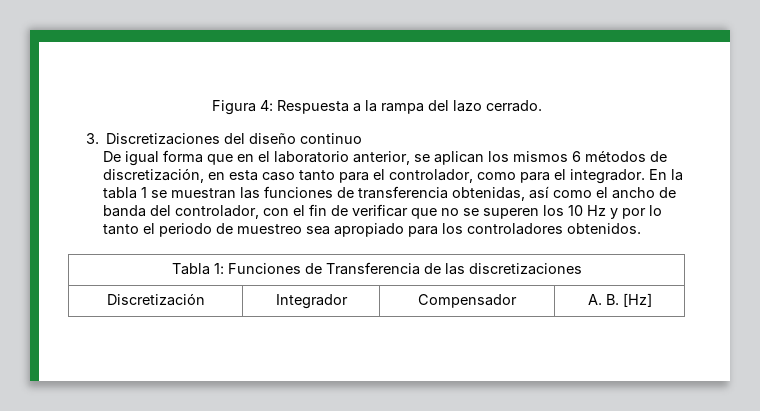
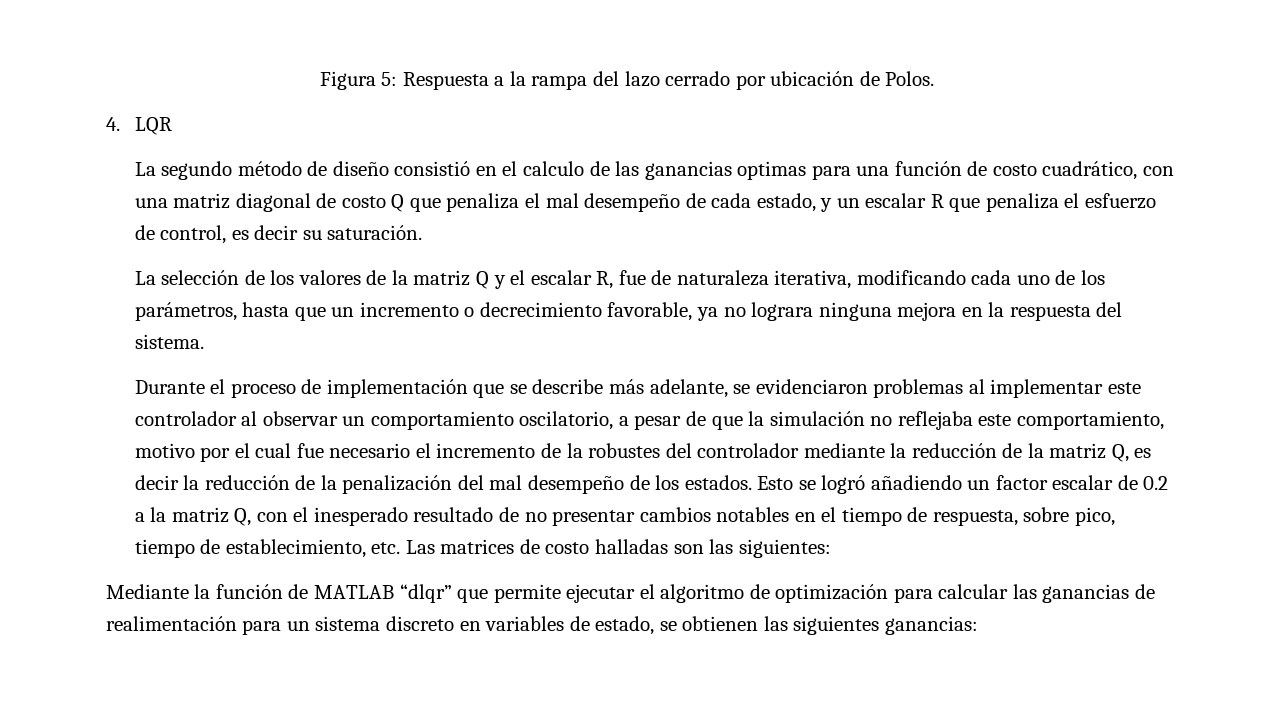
- Figura 4: Respuesta a la rampa del lazo cerrado.
- 3. Discretizaciones del diseño continuo
- De igual forma que en el laboratorio anterior, se aplican los mismos 6 métodos de discretización, en esta caso tanto para el controlador, como para el integrador. En la tabla 1 se muestran las funciones de transferencia obtenidas, así como el ancho de banda del controlador, con el fin de verificar que no se superen los 10 Hz y por lo tanto el periodo de muestreo sea apropiado para los controladores obtenidos.
- Tabla 1: Funciones de Transferencia de las discretizaciones
- Discretización | Integrador | Compensador | A. B. [Hz]
+ Figura 5: Respuesta a la rampa del lazo cerrado por ubicación de Polos.
+ 4. LQR
+ La segundo método de diseño consistió en el calculo de las ganancias optimas para una función de costo cuadrático, con una matriz diagonal de costo Q que penaliza el mal desempeño de cada estado, y un escalar R que penaliza el esfuerzo de control, es decir su saturación.
+ La selección de los valores de la matriz Q y el escalar R, fue de naturaleza iterativa, modificando cada uno de los parámetros, hasta que un incremento o decrecimiento favorable, ya no lograra ninguna mejora en la respuesta del sistema.
+ Durante el proceso de implementación que se describe más adelante, se evidenciaron problemas al implementar este controlador al observar un comportamiento oscilatorio, a pesar de que la simulación no reflejaba este comportamiento, motivo por el cual fue necesario el incremento de la robustes del controlador mediante la reducción de la matriz Q, es decir la reducción de la penalización del mal desempeño de los estados. Esto se logró añadiendo un factor escalar de 0.2 a la matriz Q, con el inesperado resultado de no presentar cambios notables en el tiempo de respuesta, sobre pico, tiempo de establecimiento, etc. Las matrices de costo halladas son las siguientes:
+ Mediante la función de MATLAB “dlqr” que permite ejecutar el algoritmo de optimización para calcular las ganancias de realimentación para un sistema discreto en variables de estado, se obtienen las siguientes ganancias:

